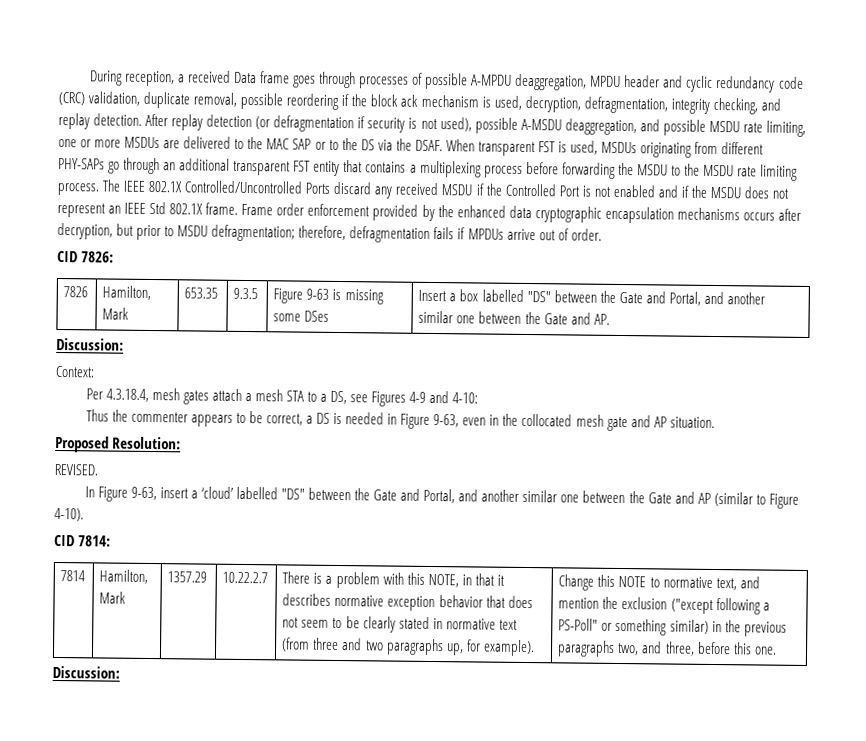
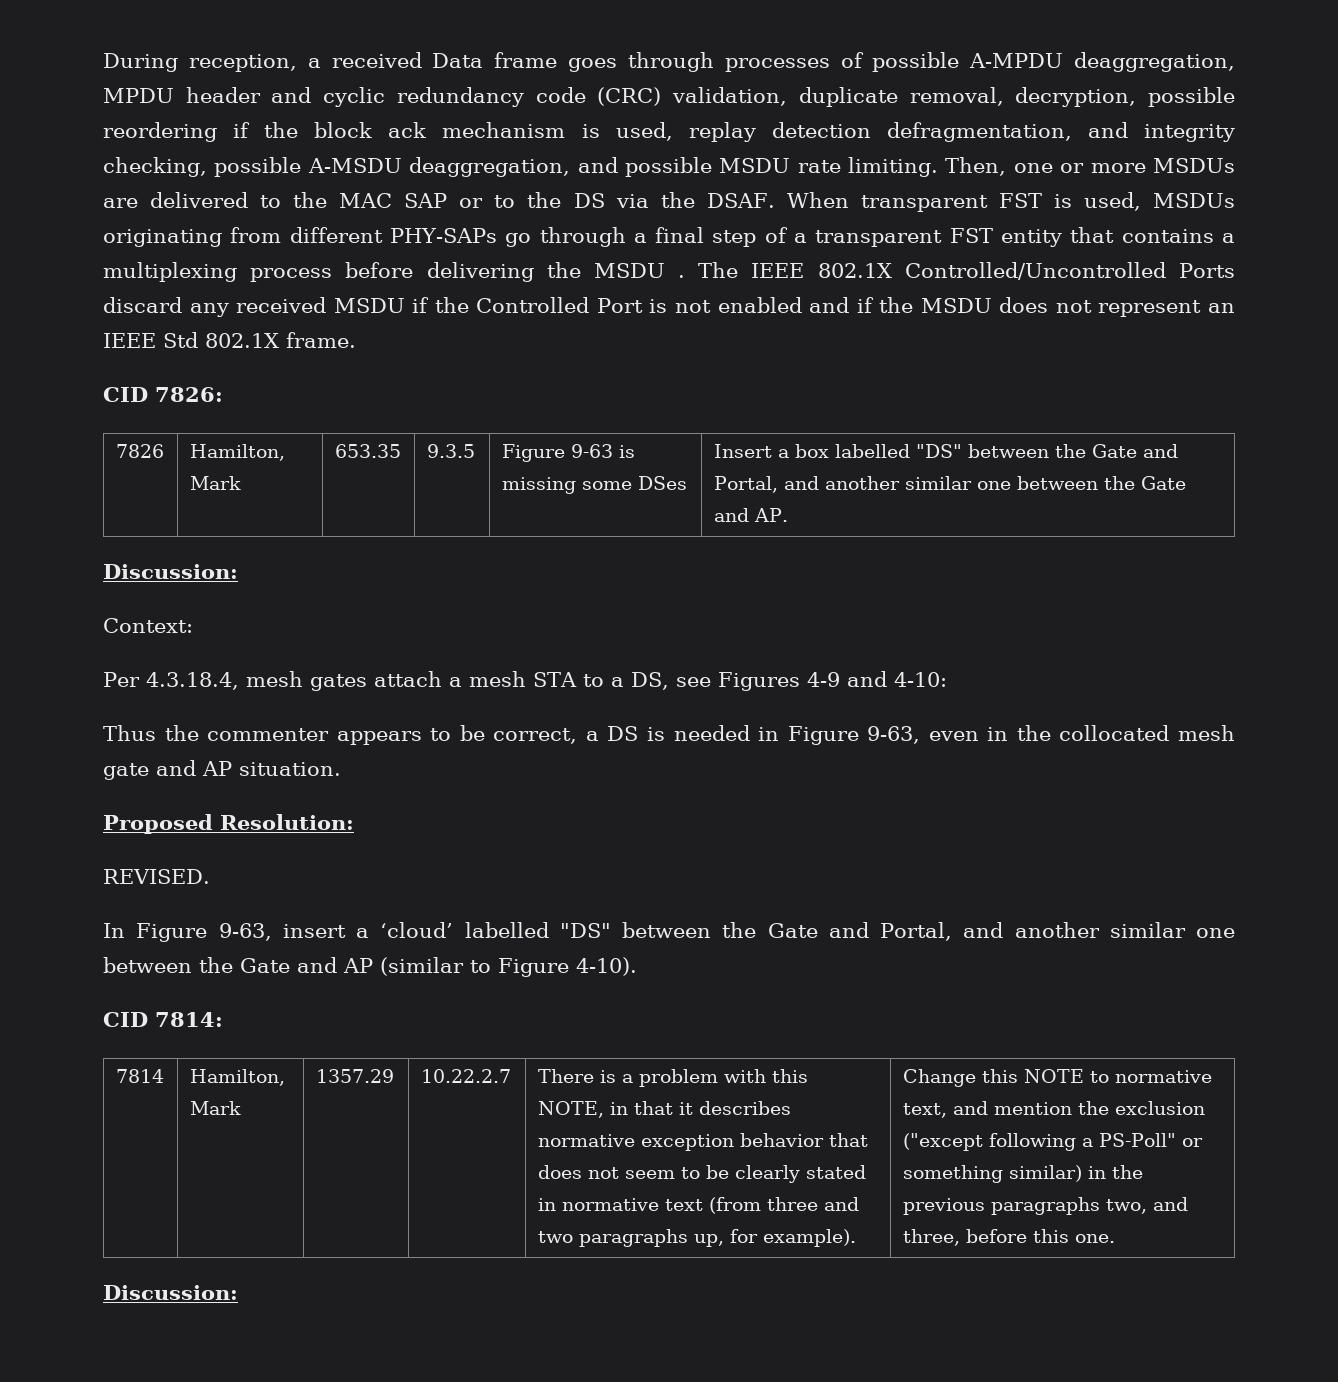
- During reception, a received Data frame goes through processes of possible A-MPDU deaggregation, MPDU header and cyclic redundancy code (CRC) validation, duplicate removal, possible reordering if the block ack mechanism is used, decryption, defragmentation, integrity checking, and replay detection. After replay detection (or defragmentation if security is not used), possible A-MSDU deaggregation, and possible MSDU rate limiting, one or more MSDUs are delivered to the MAC SAP or to the DS via the DSAF.
+ During reception, a received Data frame goes through processes of possible A-MPDU deaggregation, MPDU header and cyclic redundancy code (CRC) validation, duplicate removal, decryption, possible reordering if the block ack mechanism is used, replay detection defragmentation, and integrity checking, possible A-MSDU deaggregation, and possible MSDU rate limiting. Then, one or more MSDUs are delivered to the MAC SAP or to the DS via the DSAF.
- When transparent FST is used, MSDUs originating from different PHY-SAPs go through an additional transparent FST entity that contains a multiplexing process before forwarding the MSDU to the MSDU rate limiting process.
+ When transparent FST is used, MSDUs originating from different PHY-SAPs go through a final step of a transparent FST entity that contains a multiplexing process before delivering the MSDU .
- Frame order enforcement provided by the enhanced data cryptographic encapsulation mechanisms occurs after decryption, but prior to MSDU defragmentation; therefore, defragmentation fails if MPDUs arrive out of order.

